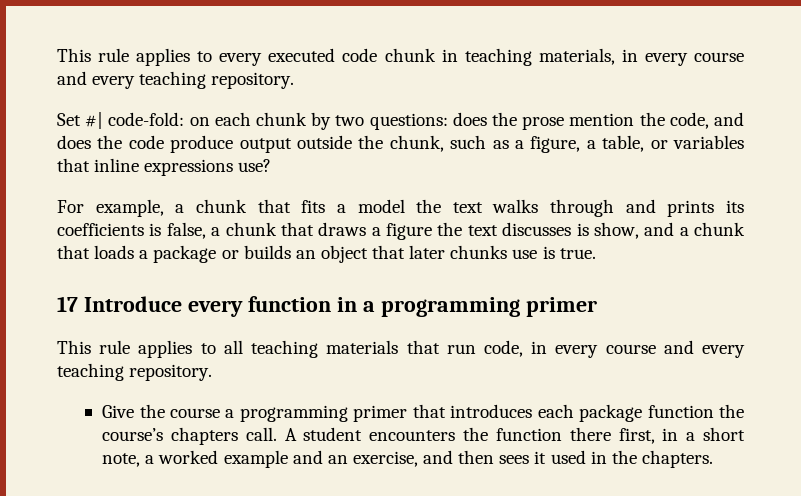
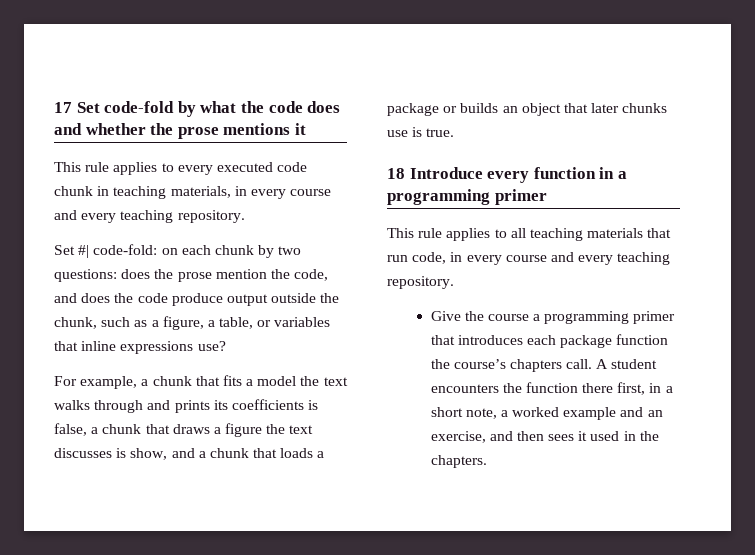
+ 17 Set code-fold by what the code does and whether the prose mentions it
- 17 Introduce every function in a programming primer
+ 18 Introduce every function in a programming primer

